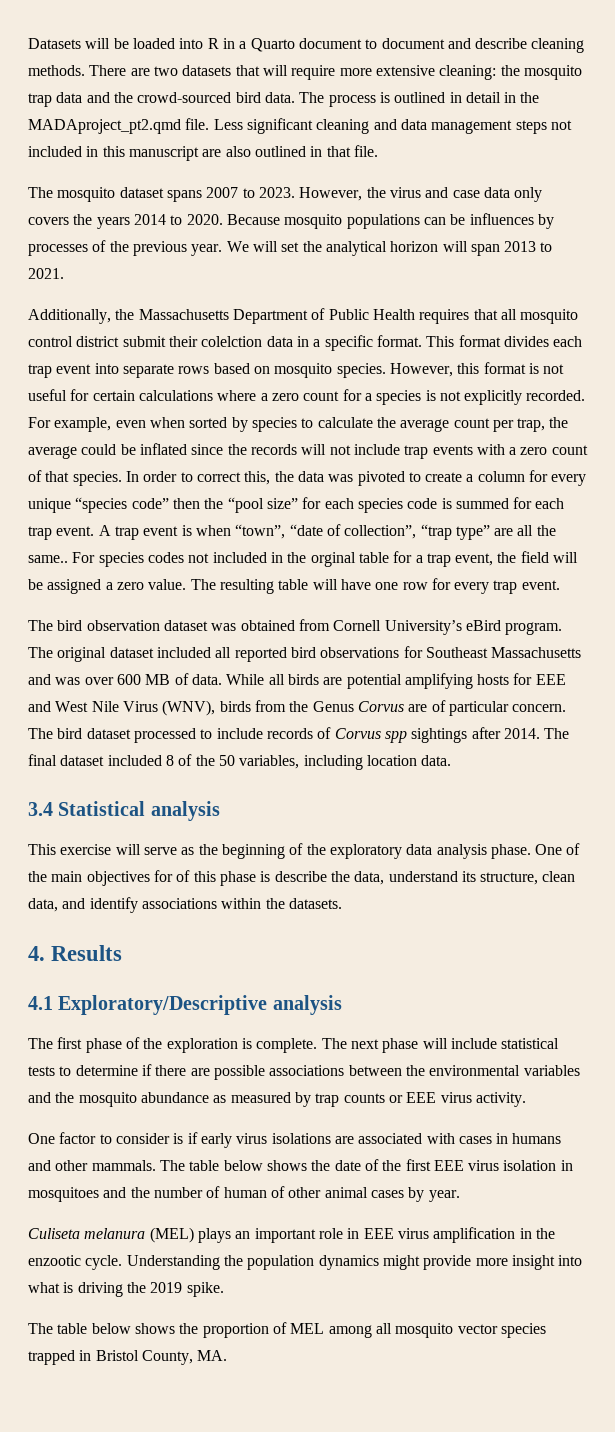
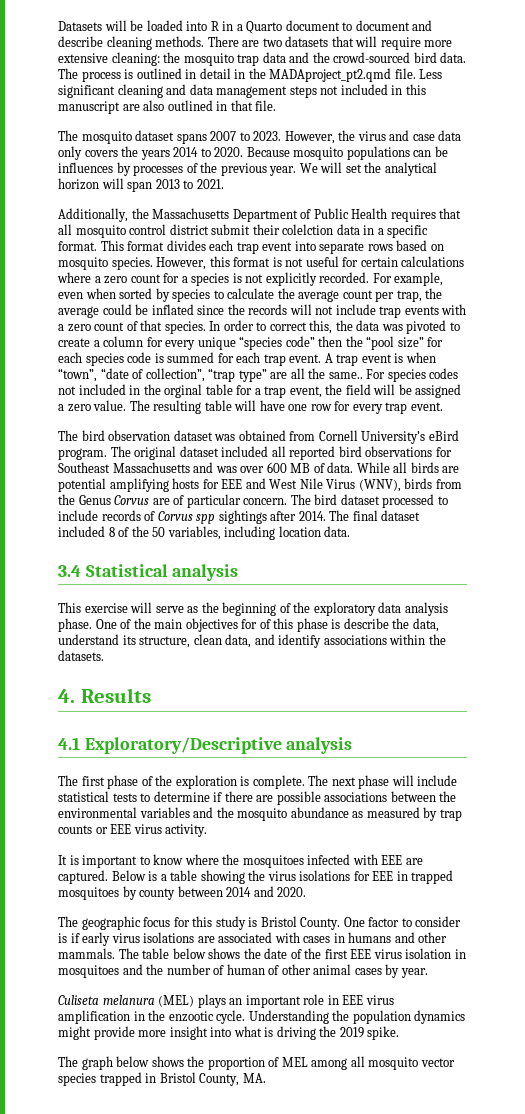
+ It is important to know where the mosquitoes infected with EEE are captured. Below is a table showing the virus isolations for EEE in trapped mosquitoes by county between 2014 and 2020.
+ The geographic focus for this study is Bristol County.
- The table below shows the proportion of MEL among all mosquito vector species trapped in Bristol County, MA.
+ The graph below shows the proportion of MEL among all mosquito vector species trapped in Bristol County, MA.

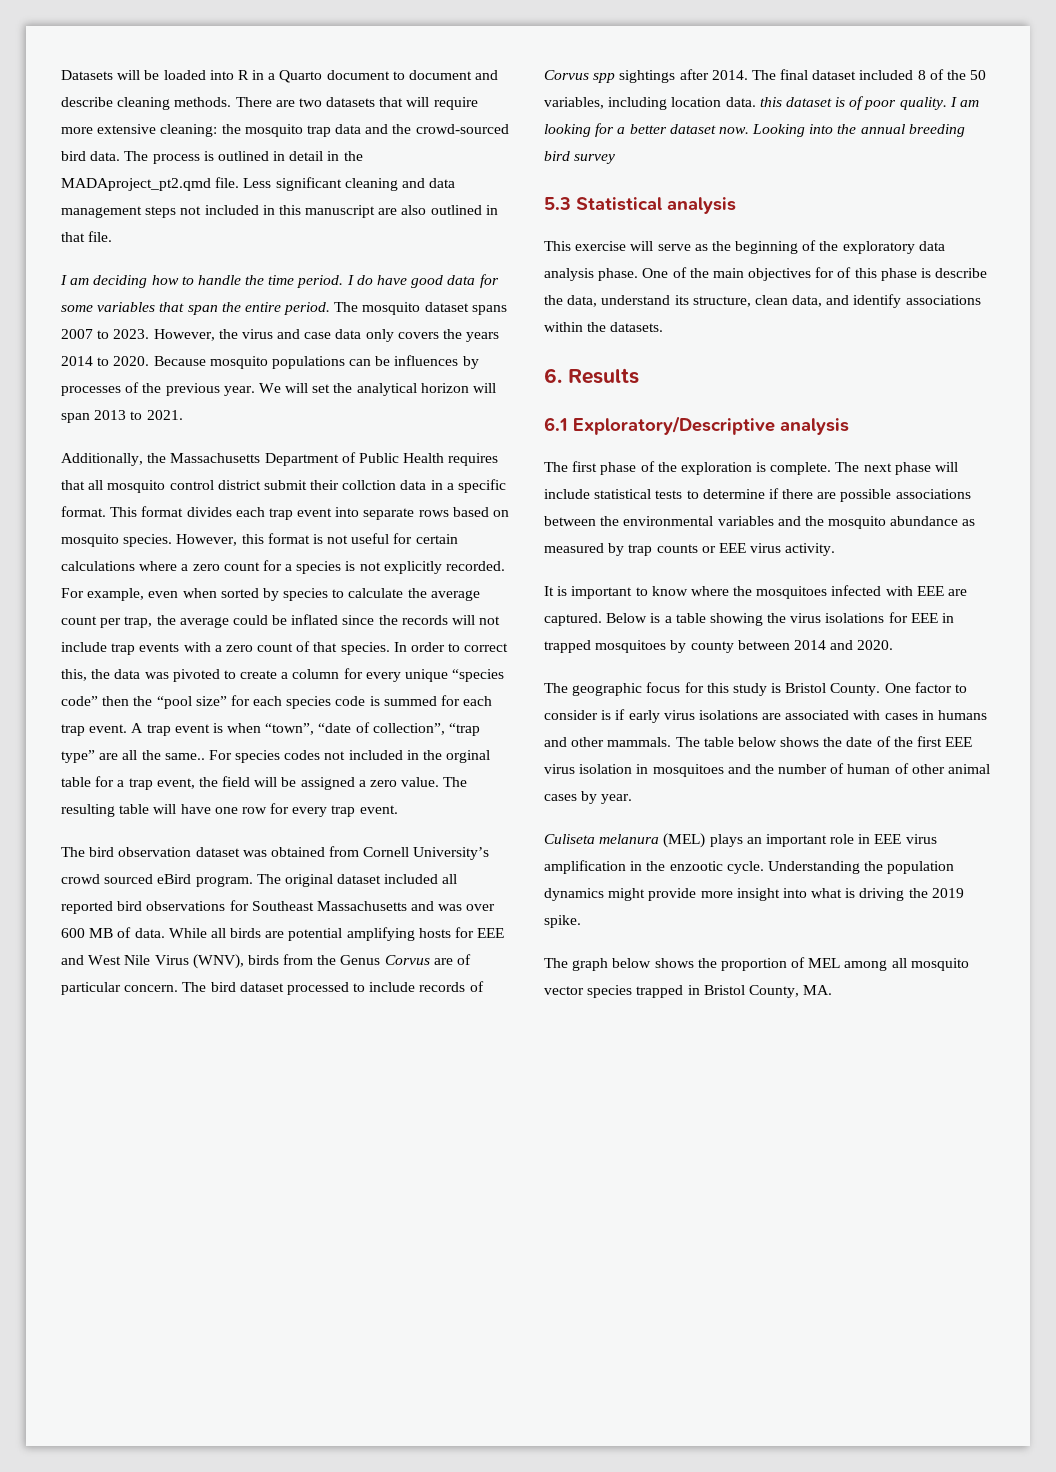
+ I am deciding how to handle the time period. I do have good data for some variables that span the entire period.
- Additionally, the Massachusetts Department of Public Health requires that all mosquito control district submit their colelction data in a specific format.
+ Additionally, the Massachusetts Department of Public Health requires that all mosquito control district submit their collction data in a specific format.
- The bird observation dataset was obtained from Cornell University’s eBird program.
+ The bird observation dataset was obtained from Cornell University’s crowd sourced eBird program.
- The final dataset included 8 of the 50 variables, including location data.
- 3.4 Statistical analysis
+ The final dataset included 8 of the 50 variables, including location data. this dataset is of poor quality. I am looking for a better dataset now. Looking into the annual breeding bird survey
+ 5.3 Statistical analysis
- 4. Results
+ 6. Results
- 4.1 Exploratory/Descriptive analysis
+ 6.1 Exploratory/Descriptive analysis

